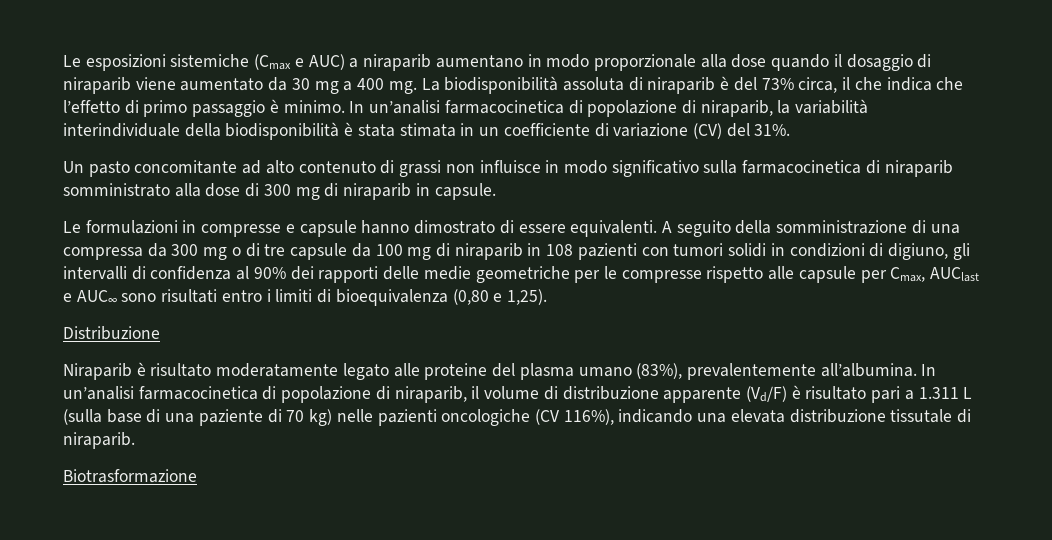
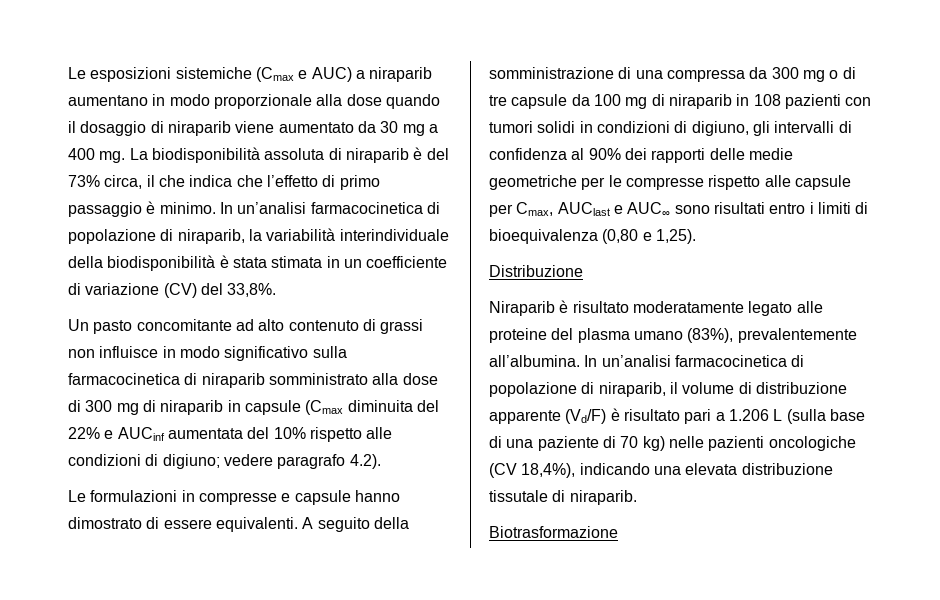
- In un’analisi farmacocinetica di popolazione di niraparib, la variabilità interindividuale della biodisponibilità è stata stimata in un coefficiente di variazione (CV) del 31%.
+ In un’analisi farmacocinetica di popolazione di niraparib, la variabilità interindividuale della biodisponibilità è stata stimata in un coefficiente di variazione (CV) del 33,8%.
- Un pasto concomitante ad alto contenuto di grassi non influisce in modo significativo sulla farmacocinetica di niraparib somministrato alla dose di 300 mg di niraparib in capsule.
+ Un pasto concomitante ad alto contenuto di grassi non influisce in modo significativo sulla farmacocinetica di niraparib somministrato alla dose di 300 mg di niraparib in capsule (Cmax diminuita del 22% e AUCinf aumentata del 10% rispetto alle condizioni di digiuno; vedere paragrafo 4.2).
- In un’analisi farmacocinetica di popolazione di niraparib, il volume di distribuzione apparente (Vd/F) è risultato pari a 1.311 L (sulla base di una paziente di 70 kg) nelle pazienti oncologiche (CV 116%), indicando una elevata distribuzione tissutale di niraparib.
+ In un’analisi farmacocinetica di popolazione di niraparib, il volume di distribuzione apparente (Vd/F) è risultato pari a 1.206 L (sulla base di una paziente di 70 kg) nelle pazienti oncologiche (CV 18,4%), indicando una elevata distribuzione tissutale di niraparib.

